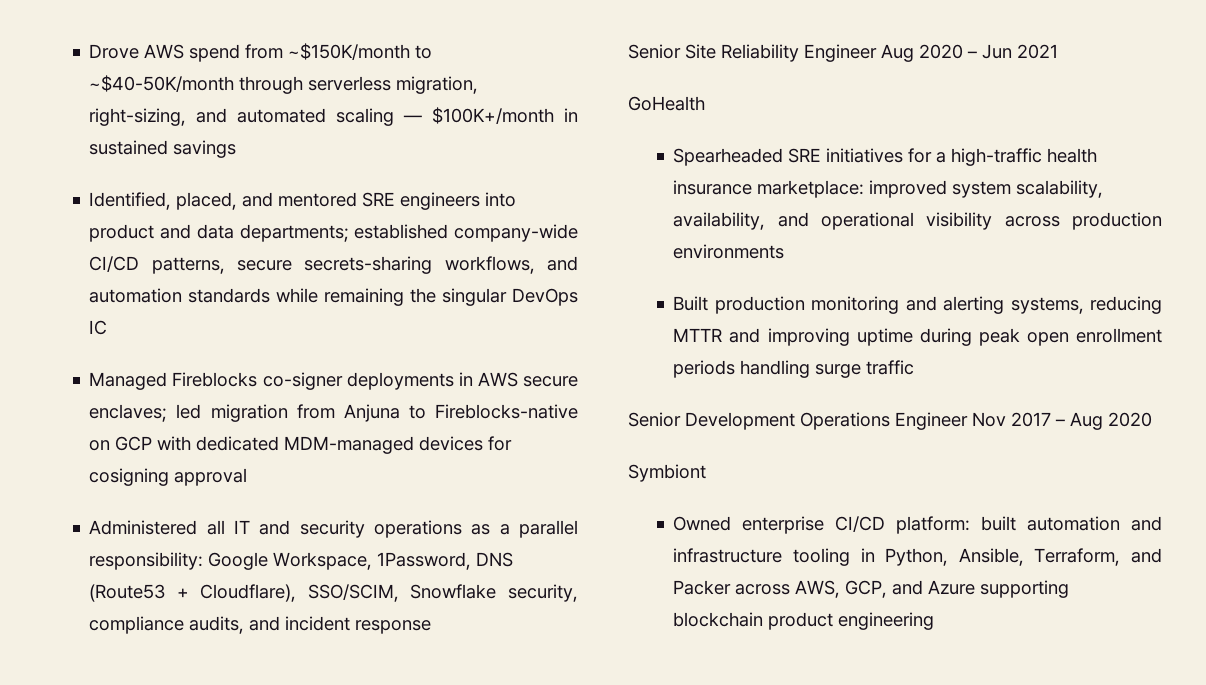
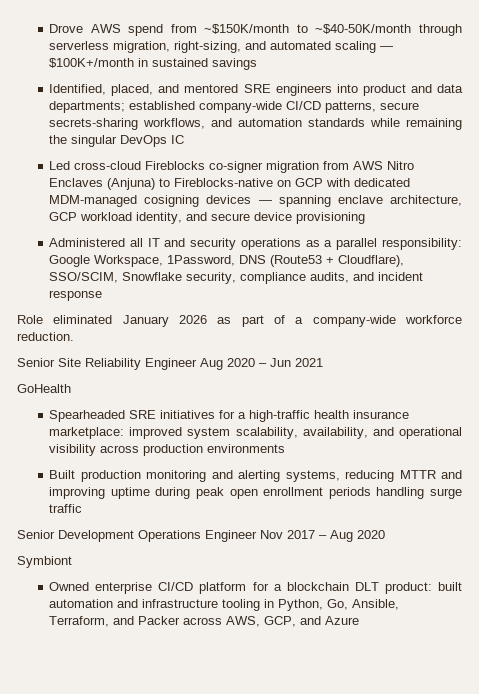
- Managed Fireblocks co-signer deployments in AWS secure enclaves; led migration from Anjuna to Fireblocks-native on GCP with dedicated MDM-managed devices for cosigning approval
+ Led cross-cloud Fireblocks co-signer migration from AWS Nitro Enclaves (Anjuna) to Fireblocks-native on GCP with dedicated MDM-managed cosigning devices — spanning enclave architecture, GCP workload identity, and secure device provisioning
+ Role eliminated January 2026 as part of a company-wide workforce reduction.
- Owned enterprise CI/CD platform: built automation and infrastructure tooling in Python, Ansible, Terraform, and Packer across AWS, GCP, and Azure supporting blockchain product engineering
+ Owned enterprise CI/CD platform for a blockchain DLT product: built automation and infrastructure tooling in Python, Go, Ansible, Terraform, and Packer across AWS, GCP, and Azure

